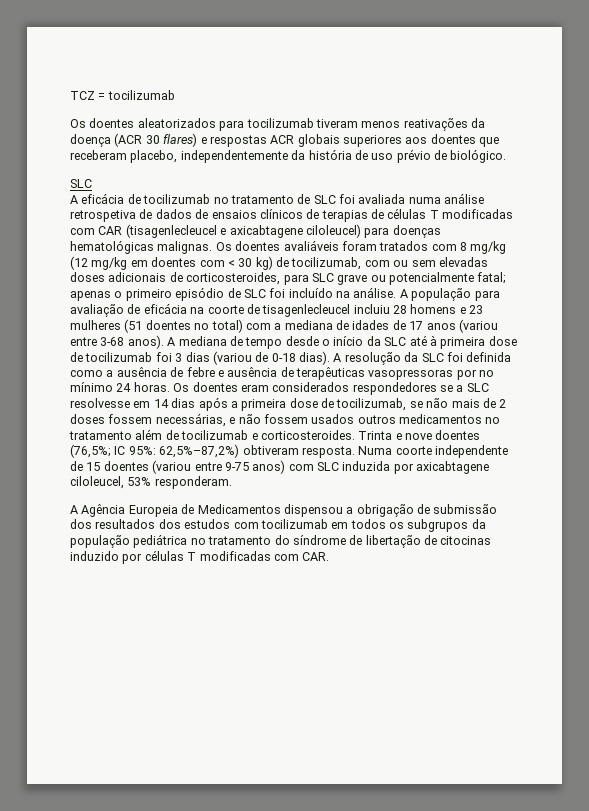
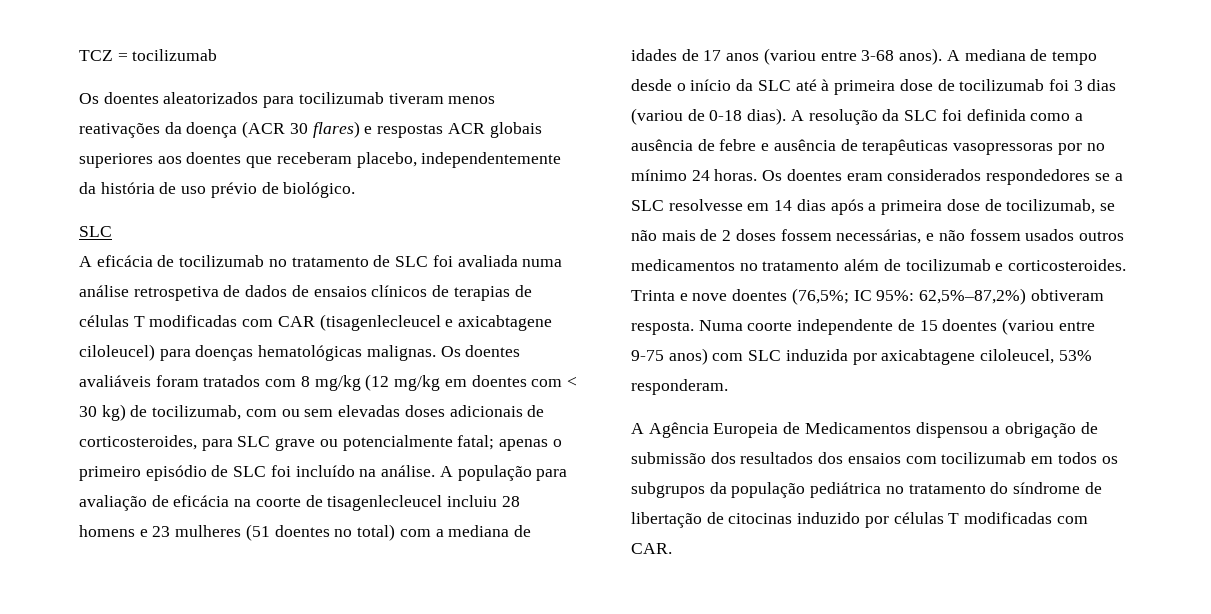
- A Agência Europeia de Medicamentos dispensou a obrigação de submissão dos resultados dos estudos com tocilizumab em todos os subgrupos da população pediátrica no tratamento do síndrome de libertação de citocinas induzido por células T modificadas com CAR.
+ A Agência Europeia de Medicamentos dispensou a obrigação de submissão dos resultados dos ensaios com tocilizumab em todos os subgrupos da população pediátrica no tratamento do síndrome de libertação de citocinas induzido por células T modificadas com CAR.

